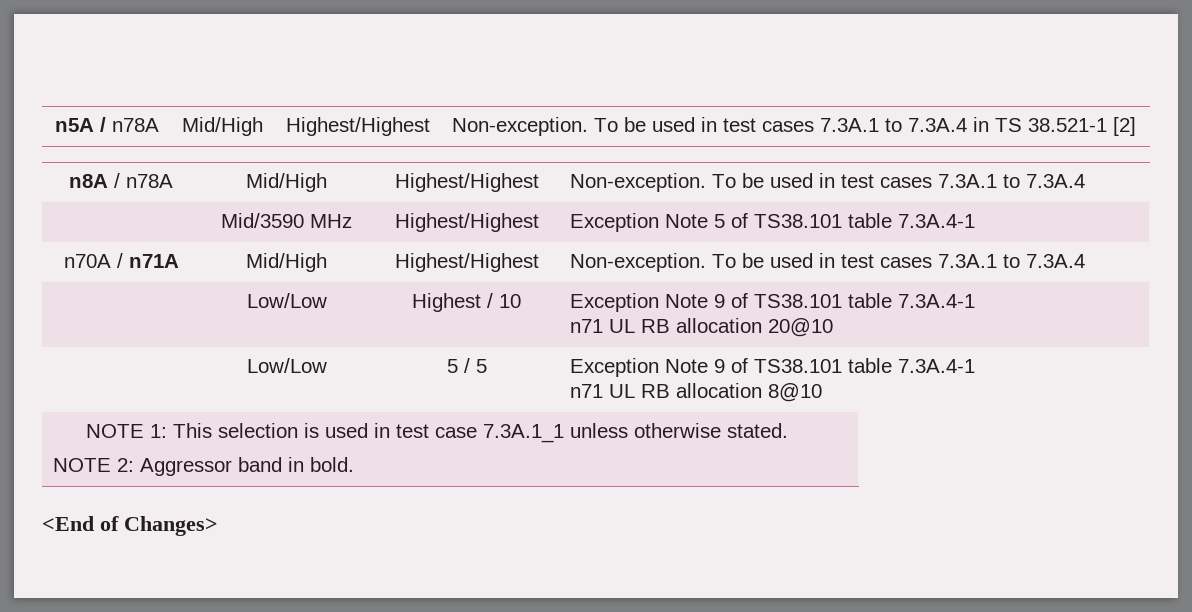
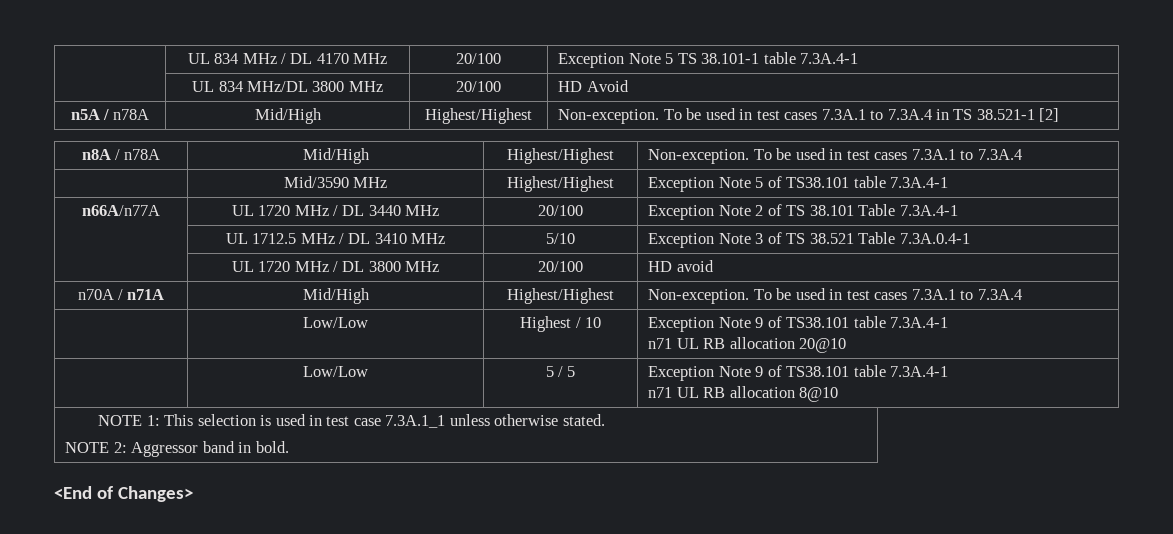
+ | UL 834 MHz / DL 4170 MHz | 20/100 | Exception Note 5 TS 38.101-1 table 7.3A.4-1
+ | UL 834 MHz/DL 3800 MHz | 20/100 | HD Avoid
+ n66A/n77A | UL 1720 MHz / DL 3440 MHz | 20/100 | Exception Note 2 of TS 38.101 Table 7.3A.4-1
+ | UL 1712.5 MHz / DL 3410 MHz | 5/10 | Exception Note 3 of TS 38.521 Table 7.3A.0.4-1
+ | UL 1720 MHz / DL 3800 MHz | 20/100 | HD avoid

